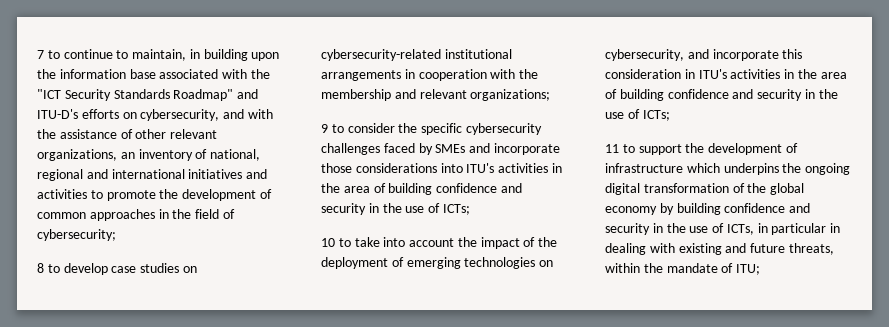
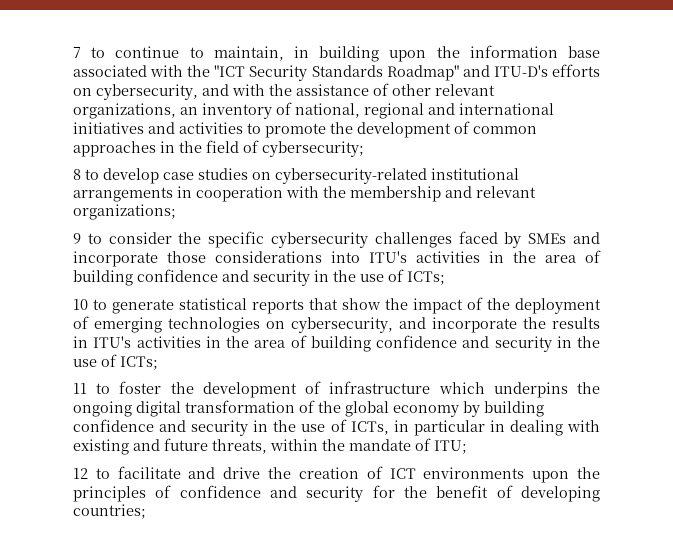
- 10 to take into account the impact of the deployment of emerging technologies on cybersecurity, and incorporate this consideration in ITU's activities in the area of building confidence and security in the use of ICTs;
+ 10 to generate statistical reports that show the impact of the deployment of emerging technologies on cybersecurity, and incorporate the results in ITU's activities in the area of building confidence and security in the use of ICTs;
- 11 to support the development of infrastructure which underpins the ongoing digital transformation of the global economy by building confidence and security in the use of ICTs, in particular in dealing with existing and future threats, within the mandate of ITU;
+ 11 to foster the development of infrastructure which underpins the ongoing digital transformation of the global economy by building confidence and security in the use of ICTs, in particular in dealing with existing and future threats, within the mandate of ITU;
+ 12 to facilitate and drive the creation of ICT environments upon the principles of confidence and security for the benefit of developing countries;

